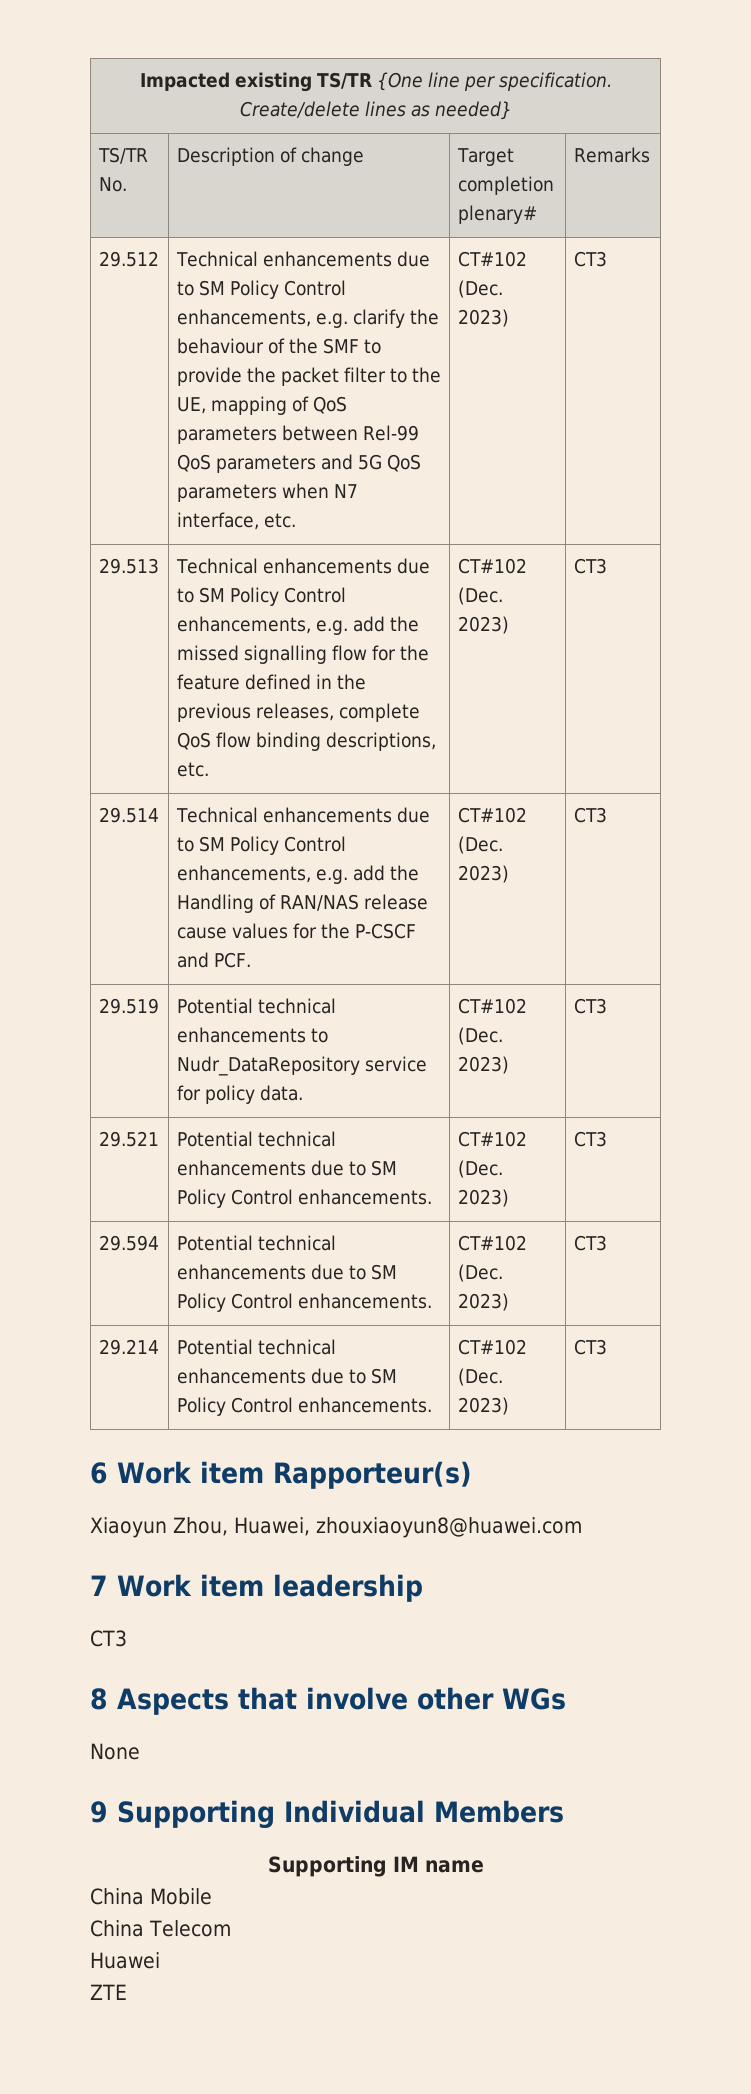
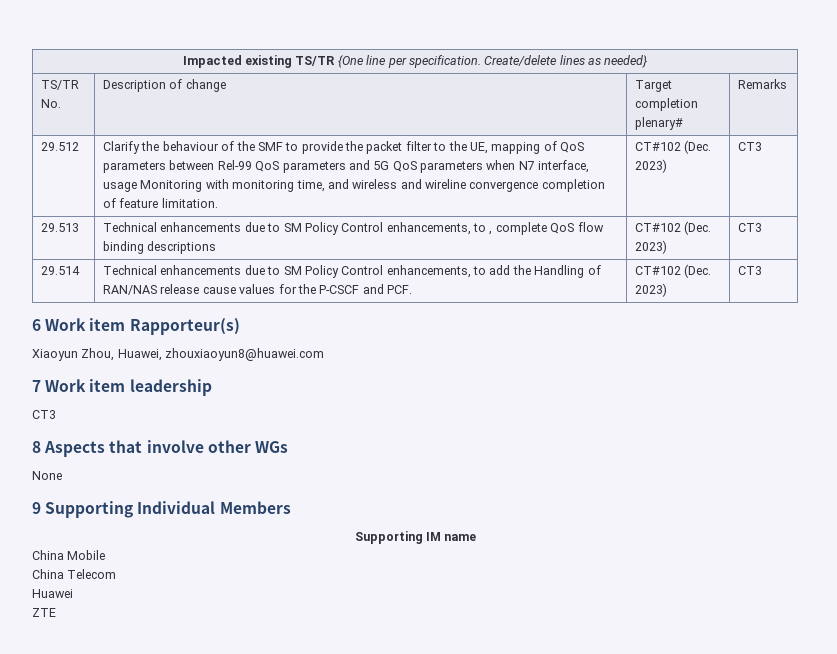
- Technical enhancements due to SM Policy Control enhancements, e.g. clarify the behaviour of the SMF to provide the packet filter to the UE, mapping of QoS parameters between Rel-99 QoS parameters and 5G QoS parameters when N7 interface, etc.
+ Clarify the behaviour of the SMF to provide the packet filter to the UE, mapping of QoS parameters between Rel-99 QoS parameters and 5G QoS parameters when N7 interface, usage Monitoring with monitoring time, and wireless and wireline convergence completion of feature limitation.
- 29.513 | Technical enhancements due to SM Policy Control enhancements, e.g. add the missed signalling flow for the feature defined in the previous releases, complete QoS flow binding descriptions, etc. | CT#102 (Dec. 2023) | CT3
+ 29.513 | Technical enhancements due to SM Policy Control enhancements, to , complete QoS flow binding descriptions | CT#102 (Dec. 2023) | CT3
- 29.514 | Technical enhancements due to SM Policy Control enhancements, e.g. add the Handling of RAN/NAS release cause values for the P-CSCF and PCF. | CT#102 (Dec. 2023) | CT3
+ 29.514 | Technical enhancements due to SM Policy Control enhancements, to add the Handling of RAN/NAS release cause values for the P-CSCF and PCF. | CT#102 (Dec. 2023) | CT3
- 29.519 | Potential technical enhancements to Nudr_DataRepository service for policy data. | CT#102 (Dec. 2023) | CT3
- 29.521 | Potential technical enhancements due to SM Policy Control enhancements. | CT#102 (Dec. 2023) | CT3
- 29.594 | Potential technical enhancements due to SM Policy Control enhancements. | CT#102 (Dec. 2023) | CT3
- 29.214 | Potential technical enhancements due to SM Policy Control enhancements. | CT#102 (Dec. 2023) | CT3

